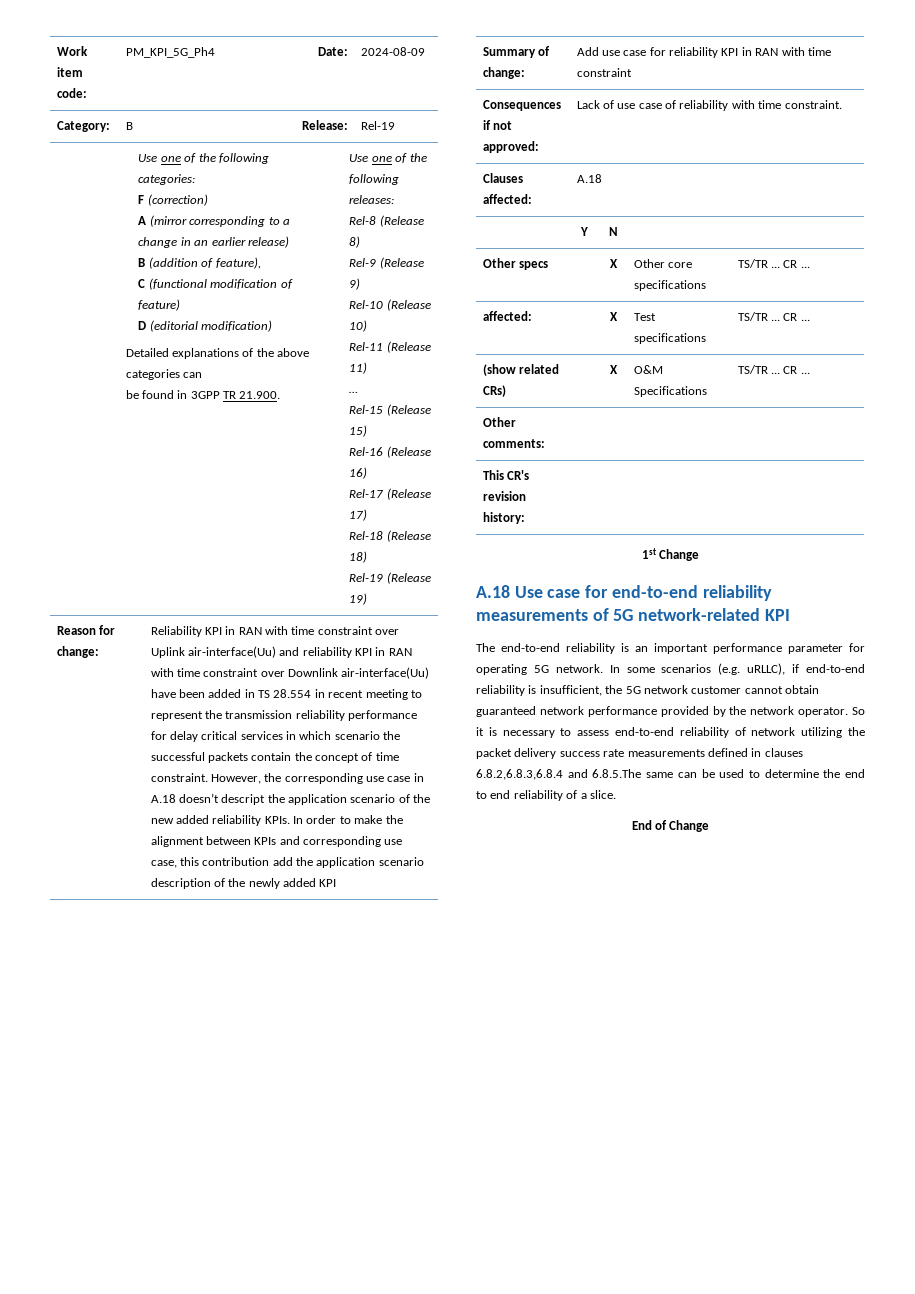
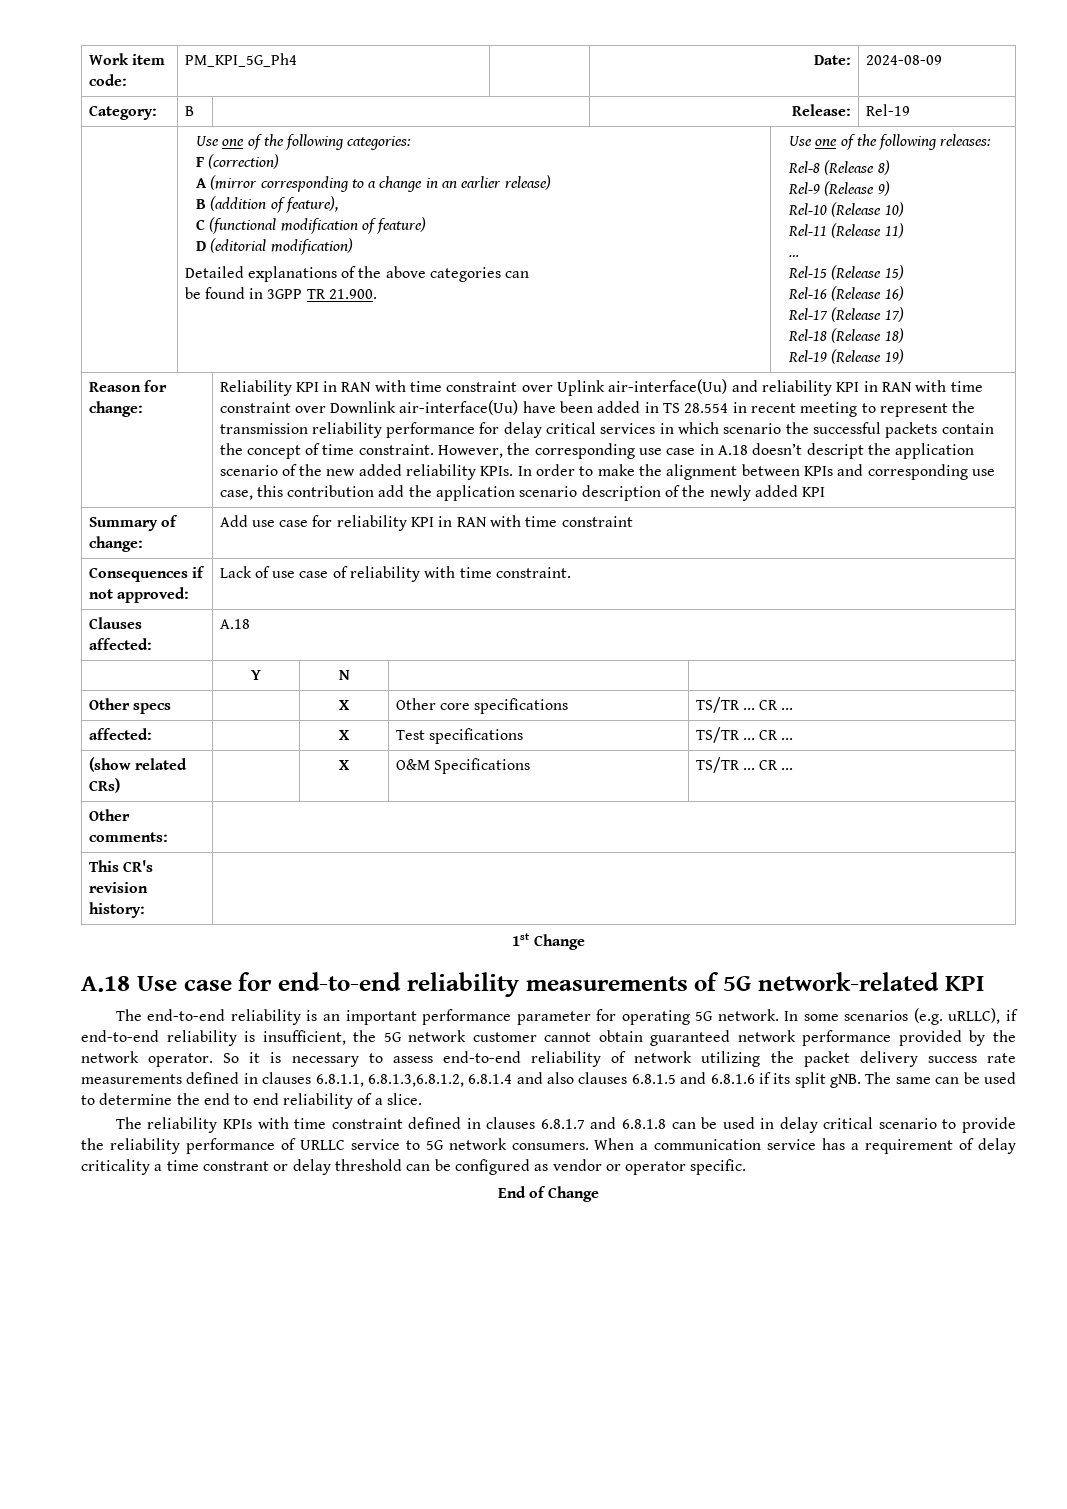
- So it is necessary to assess end-to-end reliability of network utilizing the packet delivery success rate measurements defined in clauses 6.8.2,6.8.3,6.8.4 and 6.8.5.The same can be used to determine the end to end reliability of a slice.
+ So it is necessary to assess end-to-end reliability of network utilizing the packet delivery success rate measurements defined in clauses 6.8.1.1, 6.8.1.3,6.8.1.2, 6.8.1.4 and also clauses 6.8.1.5 and 6.8.1.6 if its split gNB. The same can be used to determine the end to end reliability of a slice.
+ The reliability KPIs with time constraint defined in clauses 6.8.1.7 and 6.8.1.8 can be used in delay critical scenario to provide the reliability performance of URLLC service to 5G network consumers. When a communication service has a requirement of delay criticality a time constrant or delay threshold can be configured as vendor or operator specific.

